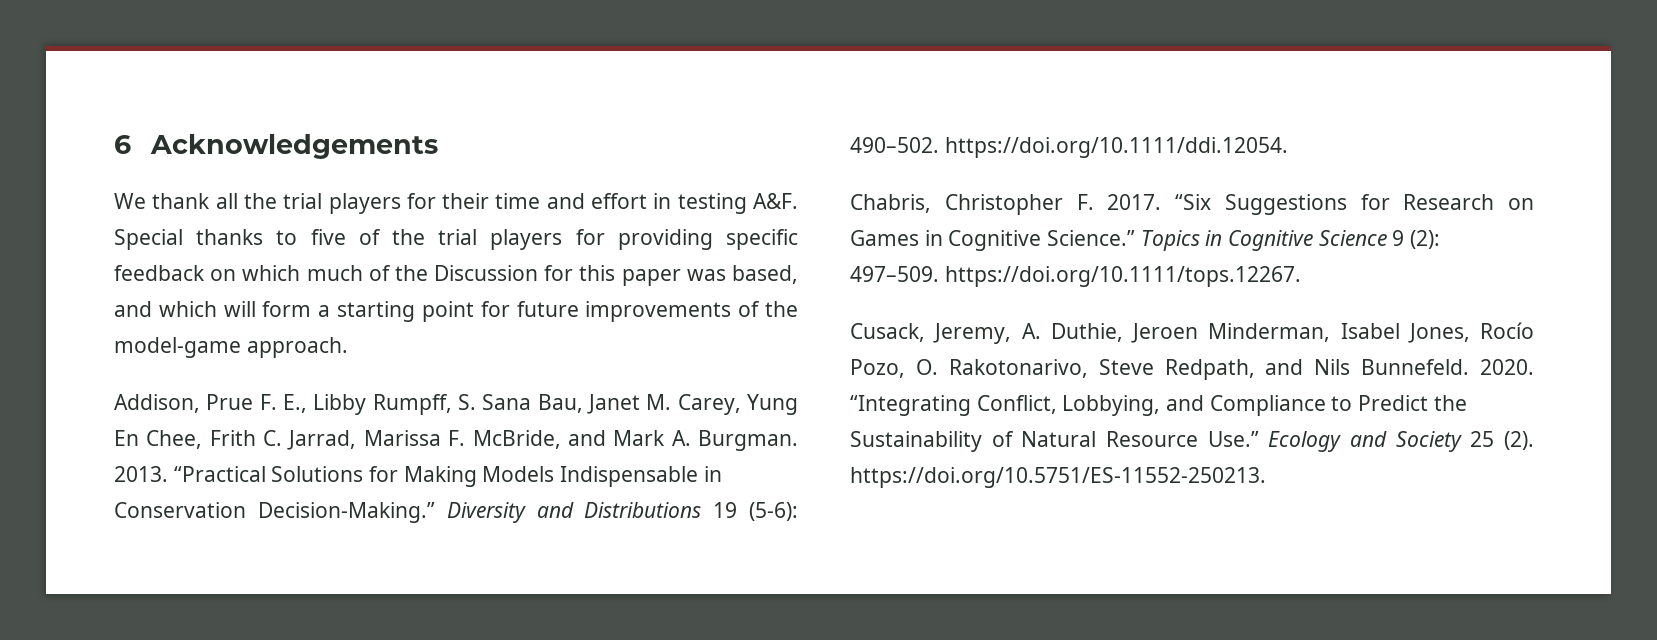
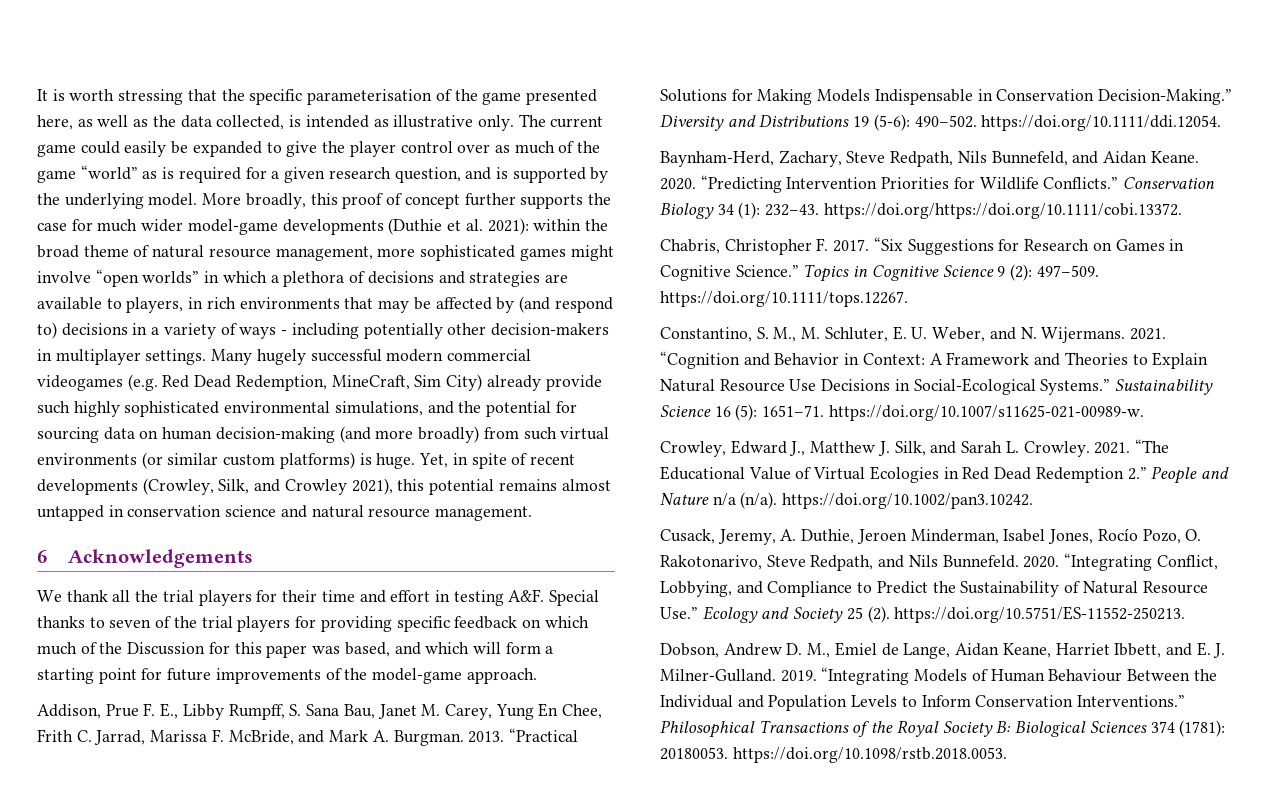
+ It is worth stressing that the specific parameterisation of the game presented here, as well as the data collected, is intended as illustrative only. The current game could easily be expanded to give the player control over as much of the game “world” as is required for a given research question, and is supported by the underlying model. More broadly, this proof of concept further supports the case for much wider model-game developments (Duthie et al. 2021): within the broad theme of natural resource management, more sophisticated games might involve “open worlds” in which a plethora of decisions and strategies are available to players, in rich environments that may be affected by (and respond to) decisions in a variety of ways - including potentially other decision-makers in multiplayer settings. Many hugely successful modern commercial videogames (e.g. Red Dead Redemption, MineCraft, Sim City) already provide such highly sophisticated environmental simulations, and the potential for sourcing data on human decision-making (and more broadly) from such virtual environments (or similar custom platforms) is huge. Yet, in spite of recent developments (Crowley, Silk, and Crowley 2021), this potential remains almost untapped in conservation science and natural resource management.
- We thank all the trial players for their time and effort in testing A&F. Special thanks to five of the trial players for providing specific feedback on which much of the Discussion for this paper was based, and which will form a starting point for future improvements of the model-game approach.
+ We thank all the trial players for their time and effort in testing A&F. Special thanks to seven of the trial players for providing specific feedback on which much of the Discussion for this paper was based, and which will form a starting point for future improvements of the model-game approach.
+ Baynham-Herd, Zachary, Steve Redpath, Nils Bunnefeld, and Aidan Keane. 2020. “Predicting Intervention Priorities for Wildlife Conflicts.” Conservation Biology 34 (1): 232–43. https://doi.org/https://doi.org/10.1111/cobi.13372.
+ Constantino, S. M., M. Schluter, E. U. Weber, and N. Wijermans. 2021. “Cognition and Behavior in Context: A Framework and Theories to Explain Natural Resource Use Decisions in Social-Ecological Systems.” Sustainability Science 16 (5): 1651–71. https://doi.org/10.1007/s11625-021-00989-w.
+ Crowley, Edward J., Matthew J. Silk, and Sarah L. Crowley. 2021. “The Educational Value of Virtual Ecologies in Red Dead Redemption 2.” People and Nature n/a (n/a). https://doi.org/10.1002/pan3.10242.
+ Dobson, Andrew D. M., Emiel de Lange, Aidan Keane, Harriet Ibbett, and E. J. Milner-Gulland. 2019. “Integrating Models of Human Behaviour Between the Individual and Population Levels to Inform Conservation Interventions.” Philosophical Transactions of the Royal Society B: Biological Sciences 374 (1781): 20180053. https://doi.org/10.1098/rstb.2018.0053.

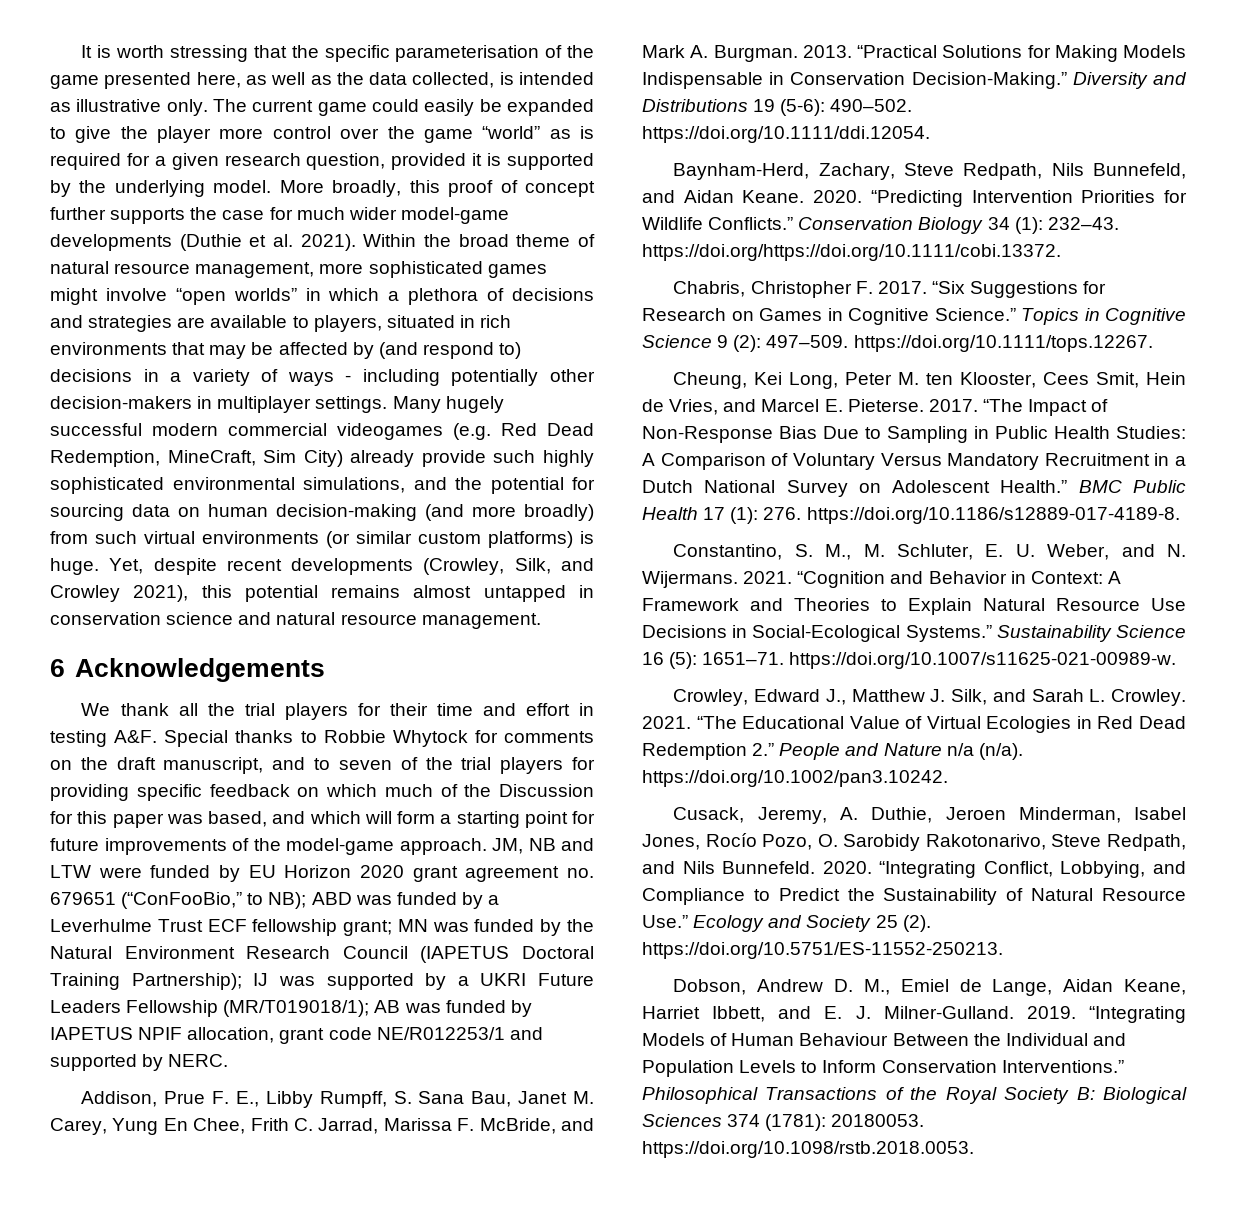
- The current game could easily be expanded to give the player control over as much of the game “world” as is required for a given research question, and is supported by the underlying model.
+ The current game could easily be expanded to give the player more control over the game “world” as is required for a given research question, provided it is supported by the underlying model.
- More broadly, this proof of concept further supports the case for much wider model-game developments (Duthie et al. 2021): within the broad theme of natural resource management, more sophisticated games might involve “open worlds” in which a plethora of decisions and strategies are available to players, in rich environments that may be affected by (and respond to) decisions in a variety of ways - including potentially other decision-makers in multiplayer settings.
+ More broadly, this proof of concept further supports the case for much wider model-game developments (Duthie et al. 2021). Within the broad theme of natural resource management, more sophisticated games might involve “open worlds” in which a plethora of decisions and strategies are available to players, situated in rich environments that may be affected by (and respond to) decisions in a variety of ways - including potentially other decision-makers in multiplayer settings.
- Yet, in spite of recent developments (Crowley, Silk, and Crowley 2021), this potential remains almost untapped in conservation science and natural resource management.
+ Yet, despite recent developments (Crowley, Silk, and Crowley 2021), this potential remains almost untapped in conservation science and natural resource management.
- We thank all the trial players for their time and effort in testing A&F. Special thanks to seven of the trial players for providing specific feedback on which much of the Discussion for this paper was based, and which will form a starting point for future improvements of the model-game approach.
+ We thank all the trial players for their time and effort in testing A&F. Special thanks to Robbie Whytock for comments on the draft manuscript, and to seven of the trial players for providing specific feedback on which much of the Discussion for this paper was based, and which will form a starting point for future improvements of the model-game approach. JM, NB and LTW were funded by EU Horizon 2020 grant agreement no. 679651 (“ConFooBio,” to NB); ABD was funded by a Leverhulme Trust ECF fellowship grant; MN was funded by the Natural Environment Research Council (IAPETUS Doctoral Training Partnership); IJ was supported by a UKRI Future Leaders Fellowship (MR/T019018/1); AB was funded by IAPETUS NPIF allocation, grant code NE/R012253/1 and supported by NERC.
+ Cheung, Kei Long, Peter M. ten Klooster, Cees Smit, Hein de Vries, and Marcel E. Pieterse. 2017. “The Impact of Non-Response Bias Due to Sampling in Public Health Studies: A Comparison of Voluntary Versus Mandatory Recruitment in a Dutch National Survey on Adolescent Health.” BMC Public Health 17 (1): 276. https://doi.org/10.1186/s12889-017-4189-8.
- Cusack, Jeremy, A. Duthie, Jeroen Minderman, Isabel Jones, Rocío Pozo, O. Rakotonarivo, Steve Redpath, and Nils Bunnefeld.
+ Cusack, Jeremy, A. Duthie, Jeroen Minderman, Isabel Jones, Rocío Pozo, O. Sarobidy Rakotonarivo, Steve Redpath, and Nils Bunnefeld.

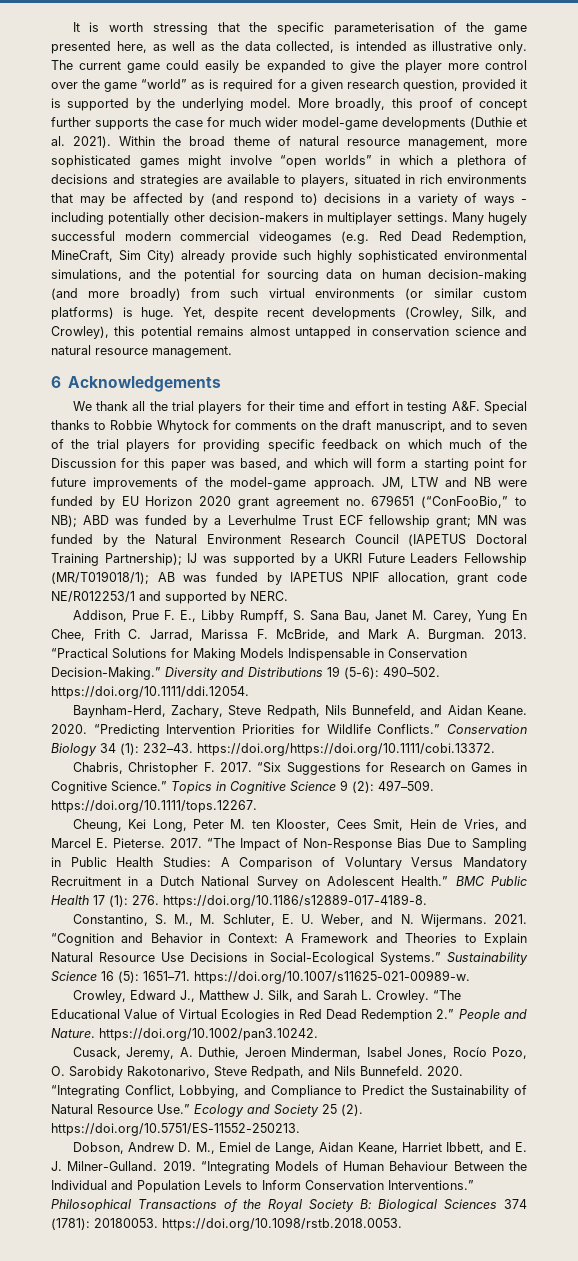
- Yet, despite recent developments (Crowley, Silk, and Crowley 2021), this potential remains almost untapped in conservation science and natural resource management.
+ Yet, despite recent developments (Crowley, Silk, and Crowley), this potential remains almost untapped in conservation science and natural resource management.
- JM, NB and LTW were funded by EU Horizon 2020 grant agreement no. 679651 (“ConFooBio,” to NB);
+ JM, LTW and NB were funded by EU Horizon 2020 grant agreement no. 679651 (“ConFooBio,” to NB);
- Crowley, Edward J., Matthew J. Silk, and Sarah L. Crowley. 2021.
+ Crowley, Edward J., Matthew J. Silk, and Sarah L. Crowley.
- “The Educational Value of Virtual Ecologies in Red Dead Redemption 2.” People and Nature n/a (n/a). https://doi.org/10.1002/pan3.10242.
+ “The Educational Value of Virtual Ecologies in Red Dead Redemption 2.” People and Nature. https://doi.org/10.1002/pan3.10242.

